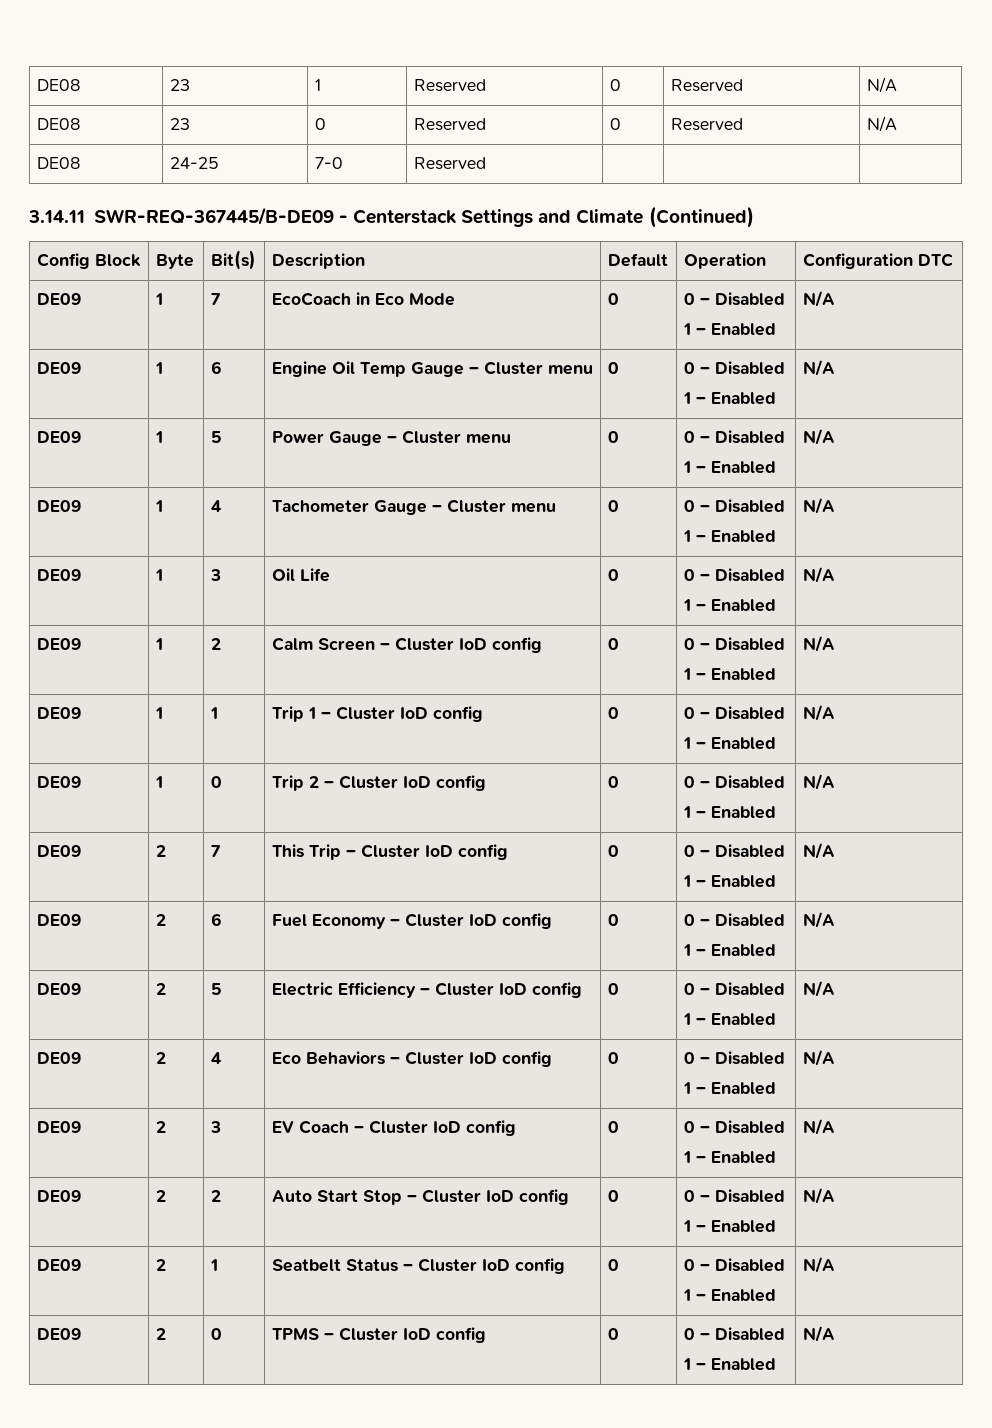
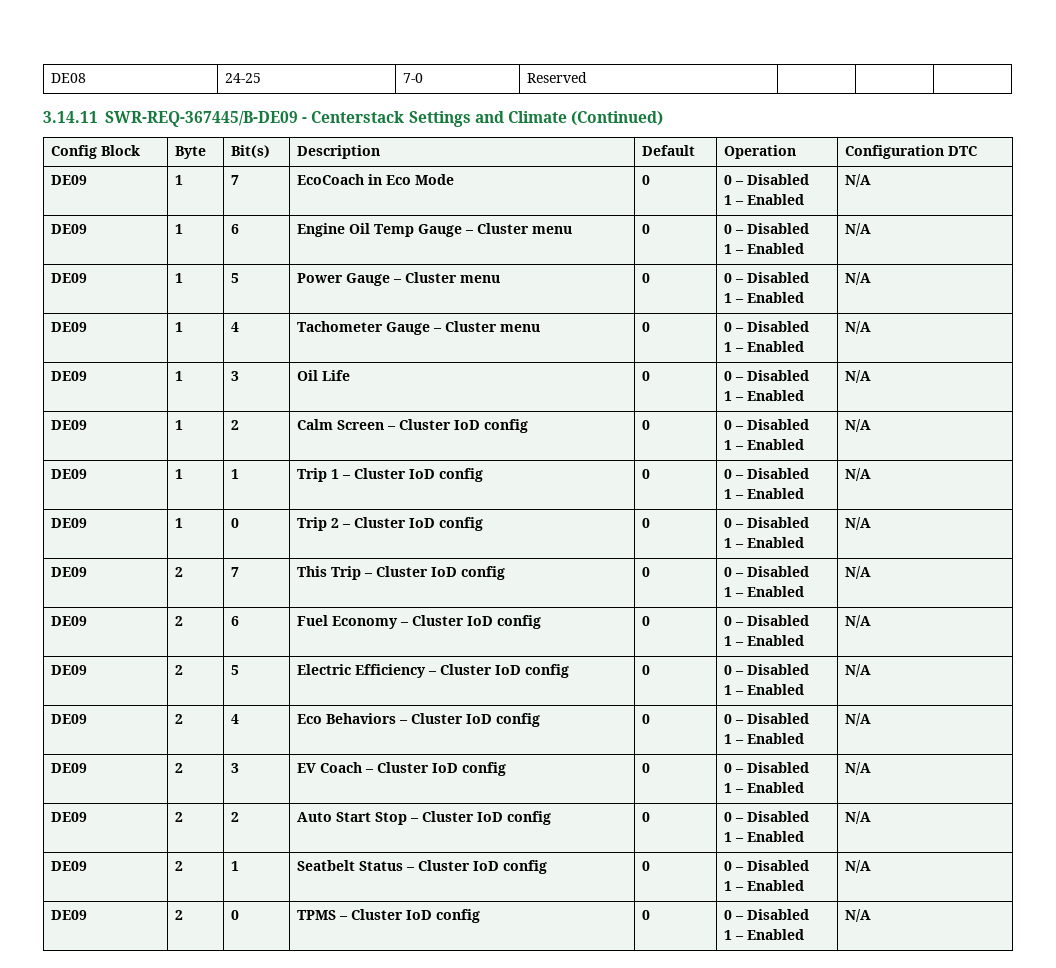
- DE08 | 23 | 1 | Reserved | 0 | Reserved | N/A
- DE08 | 23 | 0 | Reserved | 0 | Reserved | N/A

